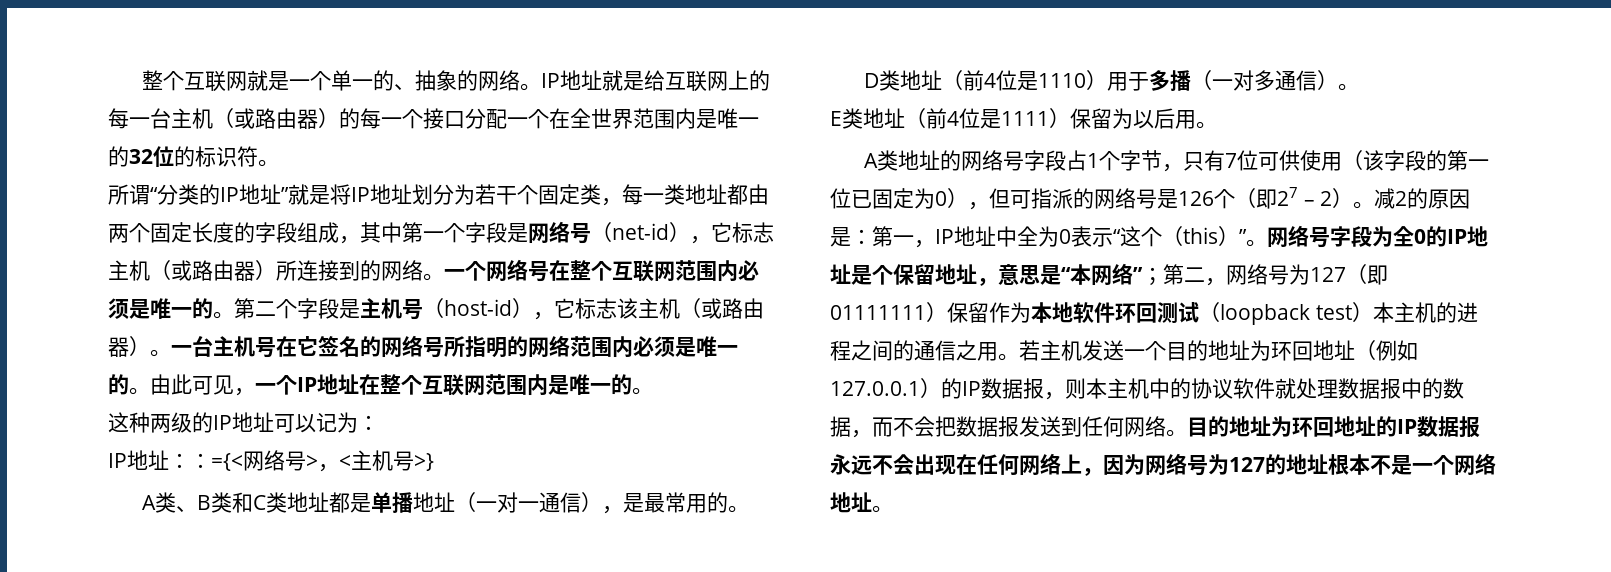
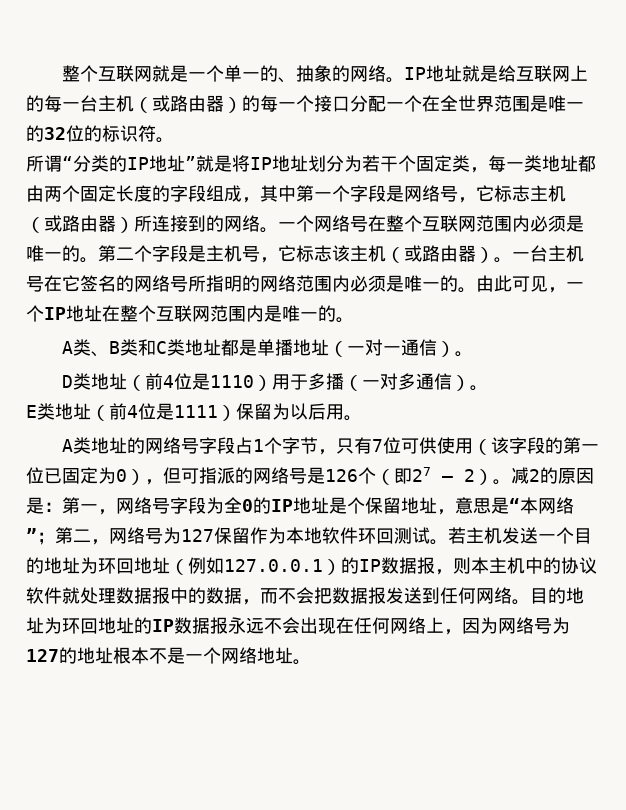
- IP地址就是给互联网上的每一台主机（或路由器）的每一个接口分配一个在全世界范围内是唯一的32位的标识符。
+ IP地址就是给互联网上的每一台主机（或路由器）的每一个接口分配一个在全世界范围是唯一的32位的标识符。
- 所谓“分类的IP地址”就是将IP地址划分为若干个固定类，每一类地址都由两个固定长度的字段组成，其中第一个字段是网络号（net-id），它标志主机（或路由器）所连接到的网络。
+ 所谓“分类的IP地址”就是将IP地址划分为若干个固定类，每一类地址都由两个固定长度的字段组成，其中第一个字段是网络号，它标志主机（或路由器）所连接到的网络。
- 第二个字段是主机号（host-id），它标志该主机（或路由器）。
+ 第二个字段是主机号，它标志该主机（或路由器）。
- 这种两级的IP地址可以记为：
- IP地址：：={<网络号>，<主机号>}
- A类、B类和C类地址都是单播地址（一对一通信），是最常用的。
+ A类、B类和C类地址都是单播地址（一对一通信）。
- 减2的原因是：第一，IP地址中全为0表示“这个（this）”。网络号字段为全0的IP地址是个保留地址，意思是“本网络”；第二，网络号为127（即01111111）保留作为本地软件环回测试（loopback test）本主机的进程之间的通信之用。
+ 减2的原因是：第一，网络号字段为全0的IP地址是个保留地址，意思是“本网络”；第二，网络号为127保留作为本地软件环回测试。

